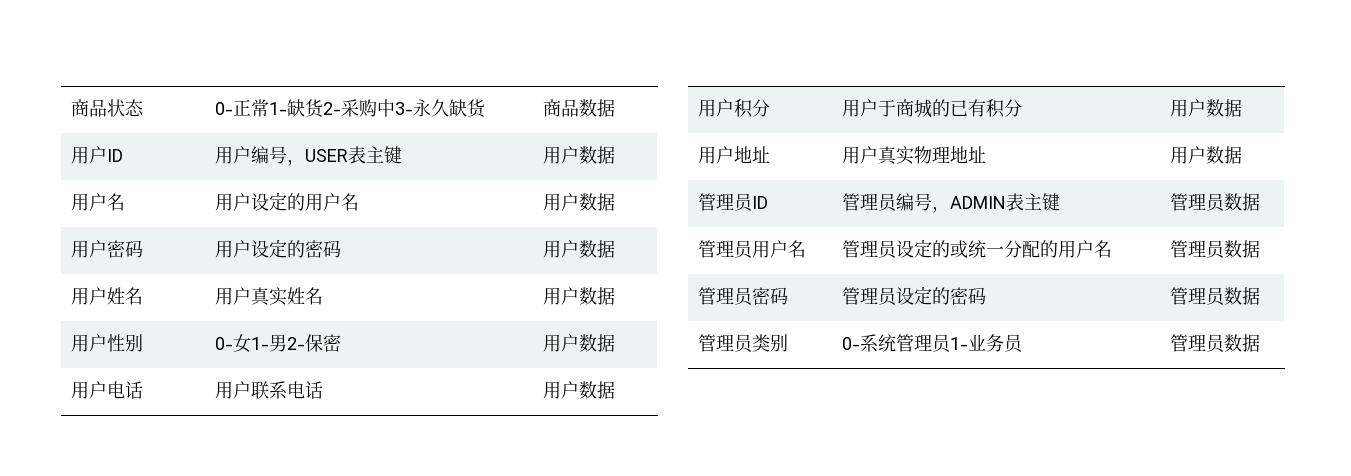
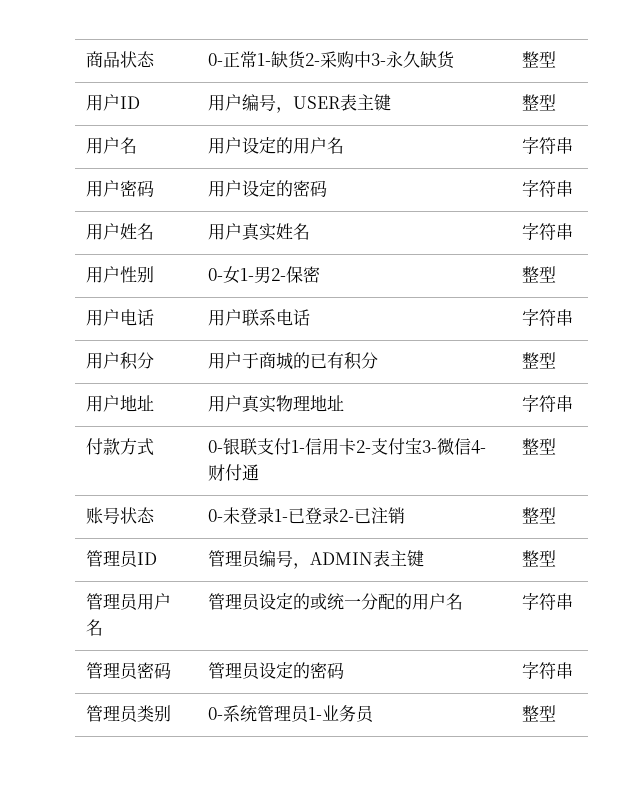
- 商品状态 | 0-正常1-缺货2-采购中3-永久缺货 | 商品数据
+ 商品状态 | 0-正常1-缺货2-采购中3-永久缺货 | 整型
- 用户ID | 用户编号，USER表主键 | 用户数据
+ 用户ID | 用户编号，USER表主键 | 整型
- 用户名 | 用户设定的用户名 | 用户数据
+ 用户名 | 用户设定的用户名 | 字符串
- 用户密码 | 用户设定的密码 | 用户数据
+ 用户密码 | 用户设定的密码 | 字符串
- 用户姓名 | 用户真实姓名 | 用户数据
+ 用户姓名 | 用户真实姓名 | 字符串
- 用户性别 | 0-女1-男2-保密 | 用户数据
+ 用户性别 | 0-女1-男2-保密 | 整型
- 用户电话 | 用户联系电话 | 用户数据
+ 用户电话 | 用户联系电话 | 字符串
- 用户积分 | 用户于商城的已有积分 | 用户数据
+ 用户积分 | 用户于商城的已有积分 | 整型
- 用户地址 | 用户真实物理地址 | 用户数据
+ 用户地址 | 用户真实物理地址 | 字符串
+ 付款方式 | 0-银联支付1-信用卡2-支付宝3-微信4-财付通 | 整型
+ 账号状态 | 0-未登录1-已登录2-已注销 | 整型
- 管理员ID | 管理员编号，ADMIN表主键 | 管理员数据
+ 管理员ID | 管理员编号，ADMIN表主键 | 整型
- 管理员用户名 | 管理员设定的或统一分配的用户名 | 管理员数据
+ 管理员用户名 | 管理员设定的或统一分配的用户名 | 字符串
- 管理员密码 | 管理员设定的密码 | 管理员数据
+ 管理员密码 | 管理员设定的密码 | 字符串
- 管理员类别 | 0-系统管理员1-业务员 | 管理员数据
+ 管理员类别 | 0-系统管理员1-业务员 | 整型

